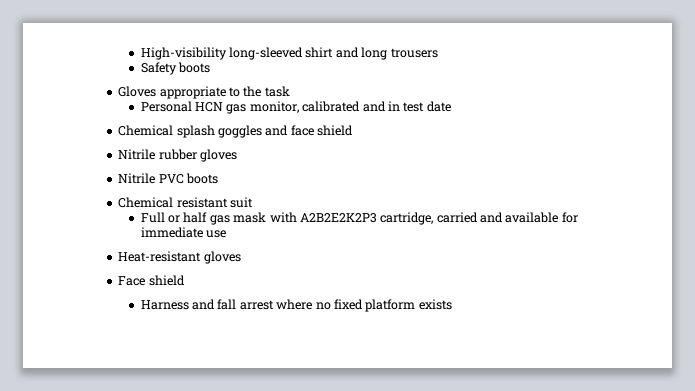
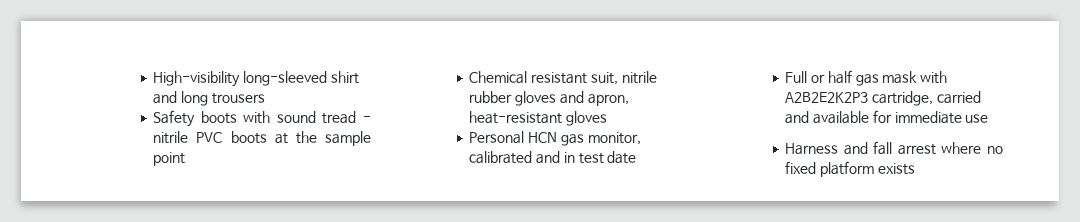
- Safety boots
- Gloves appropriate to the task
+ Safety boots with sound tread - nitrile PVC boots at the sample point
+ Chemical resistant suit, nitrile rubber gloves and apron, heat-resistant gloves
- Chemical splash goggles and face shield
- Nitrile rubber gloves
- Nitrile PVC boots
- Chemical resistant suit
- Heat-resistant gloves
- Face shield

